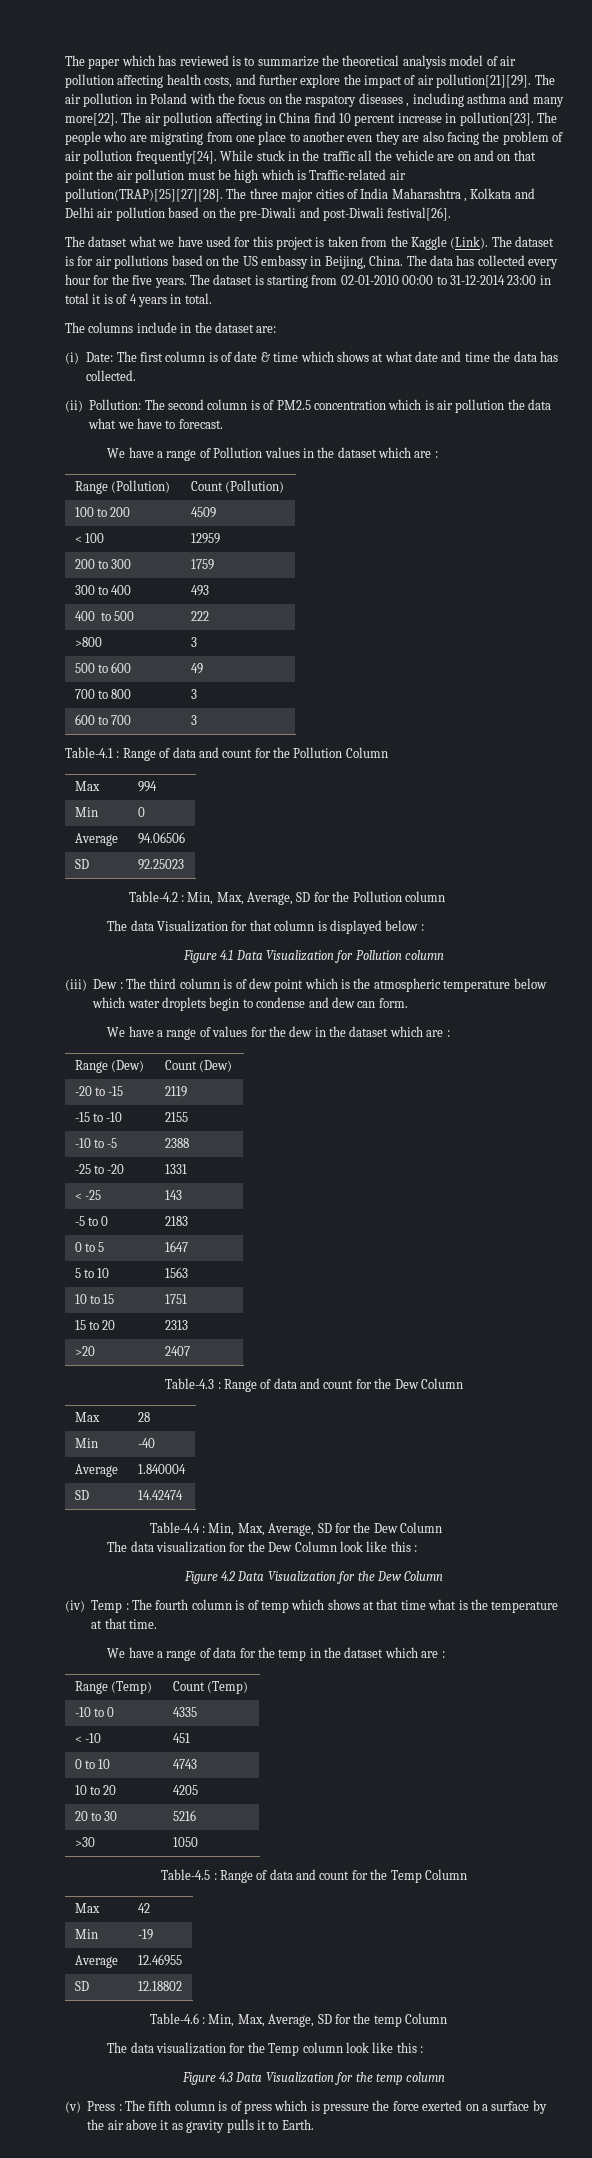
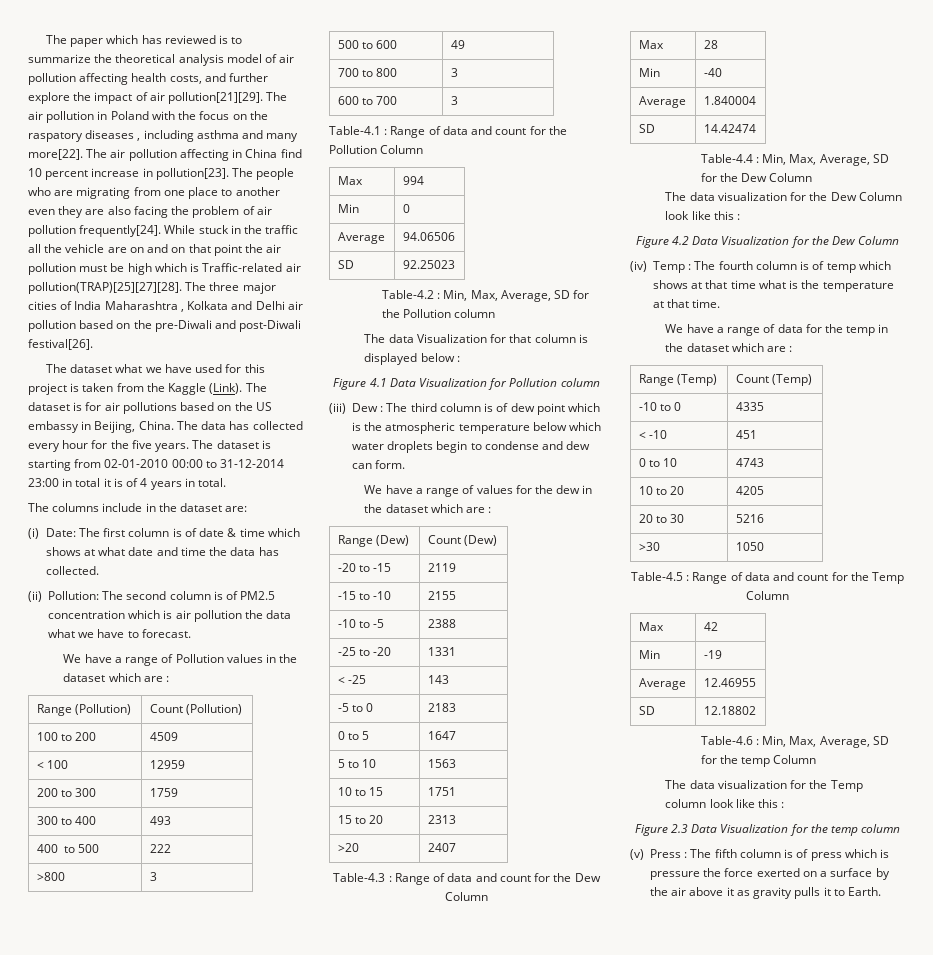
- Figure 4.3 Data Visualization for the temp column
+ Figure 2.3 Data Visualization for the temp column

